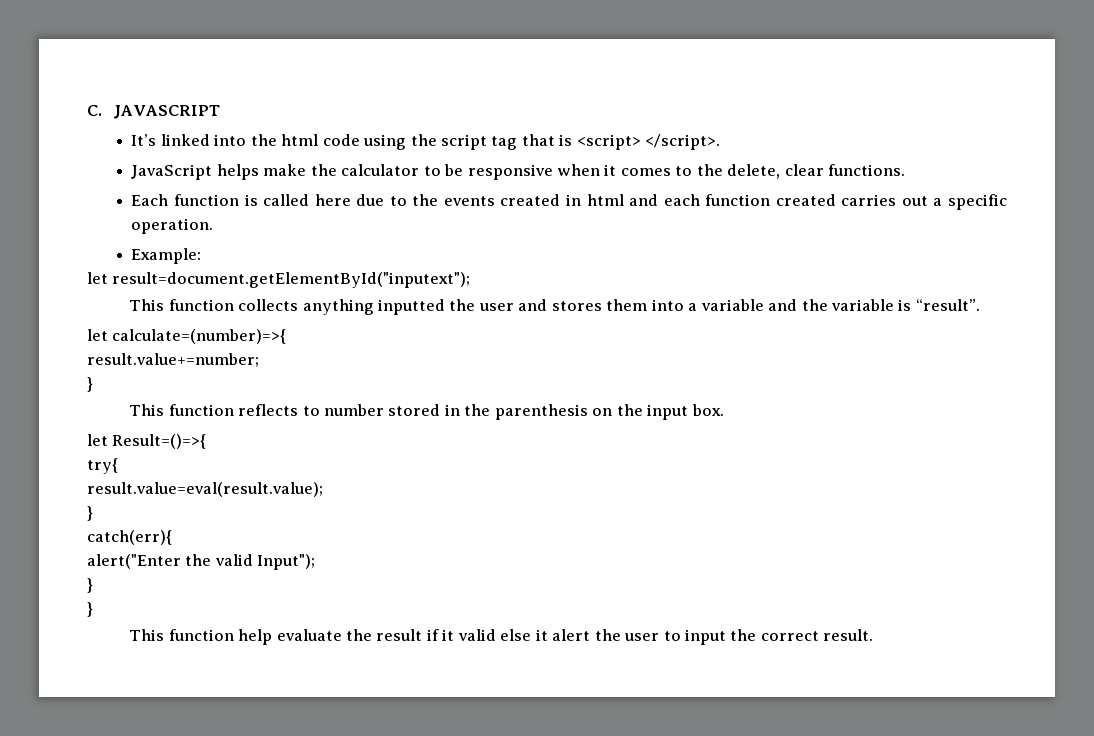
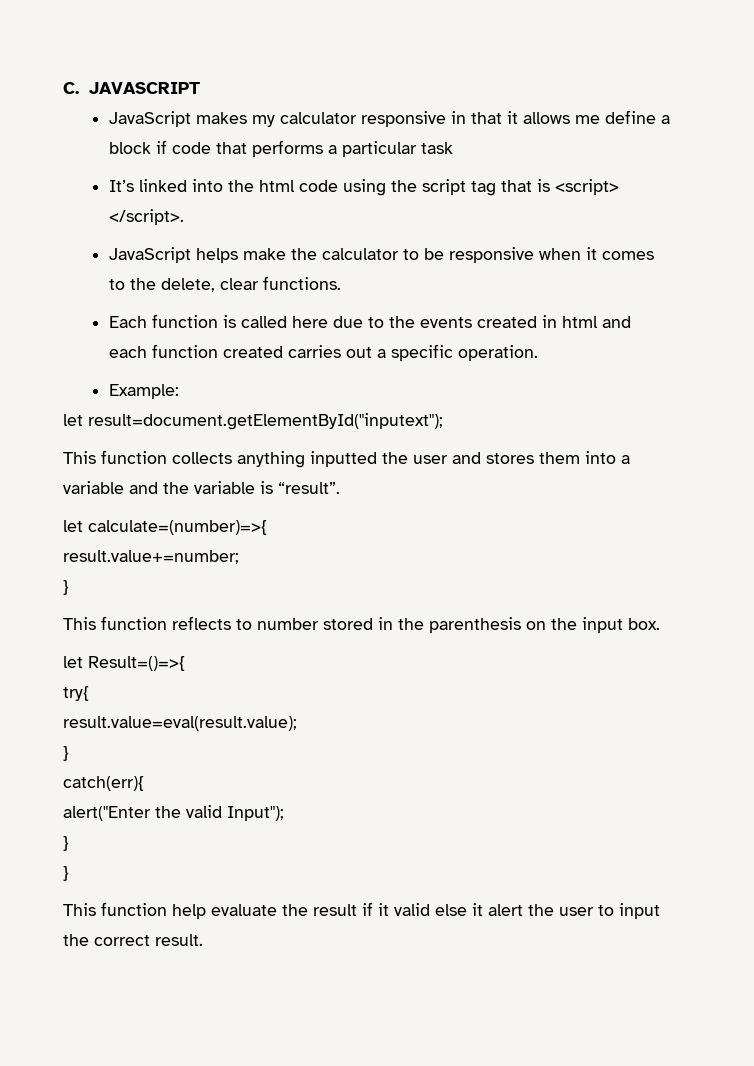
+ JavaScript makes my calculator responsive in that it allows me define a block if code that performs a particular task

